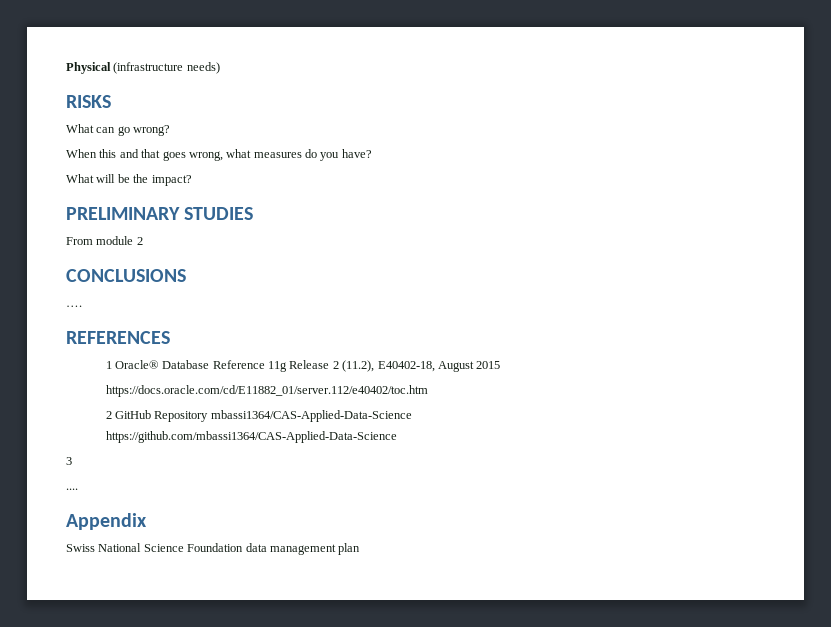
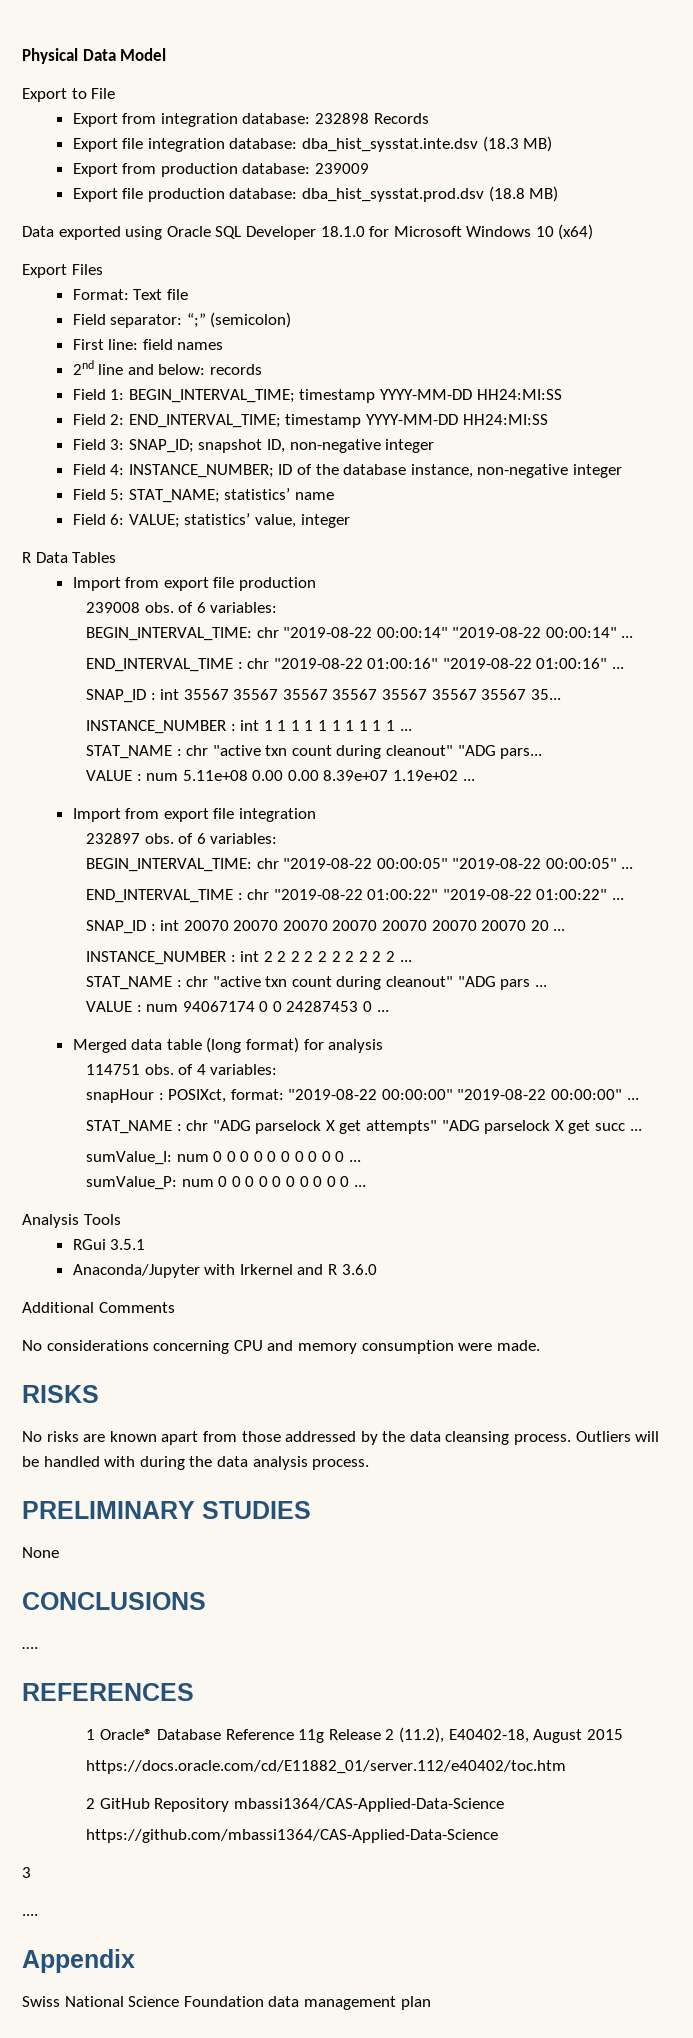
- Physical (infrastructure needs)
+ Physical Data Model
+ Export to File
+ Export from integration database: 232898 Records
+ Export file integration database: dba_hist_sysstat.inte.dsv (18.3 MB)
+ Export from production database: 239009
+ Export file production database: dba_hist_sysstat.prod.dsv (18.8 MB)
+ Data exported using Oracle SQL Developer 18.1.0 for Microsoft Windows 10 (x64)
+ Export Files
+ Format: Text file
+ Field separator: “;” (semicolon)
+ First line: field names
+ 2nd line and below: records
+ Field 1: BEGIN_INTERVAL_TIME; timestamp YYYY-MM-DD HH24:MI:SS
+ Field 2: END_INTERVAL_TIME; timestamp YYYY-MM-DD HH24:MI:SS
+ Field 3: SNAP_ID; snapshot ID, non-negative integer
+ Field 4: INSTANCE_NUMBER; ID of the database instance, non-negative integer
+ Field 5: STAT_NAME; statistics’ name
+ Field 6: VALUE; statistics’ value, integer
+ R Data Tables
+ Import from export file production
+ 239008 obs. of 6 variables:
+ BEGIN_INTERVAL_TIME: chr "2019-08-22 00:00:14" "2019-08-22 00:00:14" ...
+ END_INTERVAL_TIME : chr "2019-08-22 01:00:16" "2019-08-22 01:00:16" ...
+ SNAP_ID : int 35567 35567 35567 35567 35567 35567 35567 35...
+ INSTANCE_NUMBER : int 1 1 1 1 1 1 1 1 1 1 ...
+ STAT_NAME : chr "active txn count during cleanout" "ADG pars...
+ VALUE : num 5.11e+08 0.00 0.00 8.39e+07 1.19e+02 ...
+ Import from export file integration
+ 232897 obs. of 6 variables:
+ BEGIN_INTERVAL_TIME: chr "2019-08-22 00:00:05" "2019-08-22 00:00:05" ...
+ END_INTERVAL_TIME : chr "2019-08-22 01:00:22" "2019-08-22 01:00:22" ...
+ SNAP_ID : int 20070 20070 20070 20070 20070 20070 20070 20 ...
+ INSTANCE_NUMBER : int 2 2 2 2 2 2 2 2 2 2 ...
+ STAT_NAME : chr "active txn count during cleanout" "ADG pars ...
+ VALUE : num 94067174 0 0 24287453 0 ...
+ Merged data table (long format) for analysis
+ 114751 obs. of 4 variables:
+ snapHour : POSIXct, format: "2019-08-22 00:00:00" "2019-08-22 00:00:00" ...
+ STAT_NAME : chr "ADG parselock X get attempts" "ADG parselock X get succ ...
+ sumValue_I: num 0 0 0 0 0 0 0 0 0 0 ...
+ sumValue_P: num 0 0 0 0 0 0 0 0 0 0 ...
+ Analysis Tools
+ RGui 3.5.1
+ Anaconda/Jupyter with Irkernel and R 3.6.0
+ Additional Comments
+ No considerations concerning CPU and memory consumption were made.
  RISKS
- What can go wrong?
- When this and that goes wrong, what measures do you have?
- What will be the impact?
+ No risks are known apart from those addressed by the data cleansing process. Outliers will be handled with during the data analysis process.
- From module 2
+ None

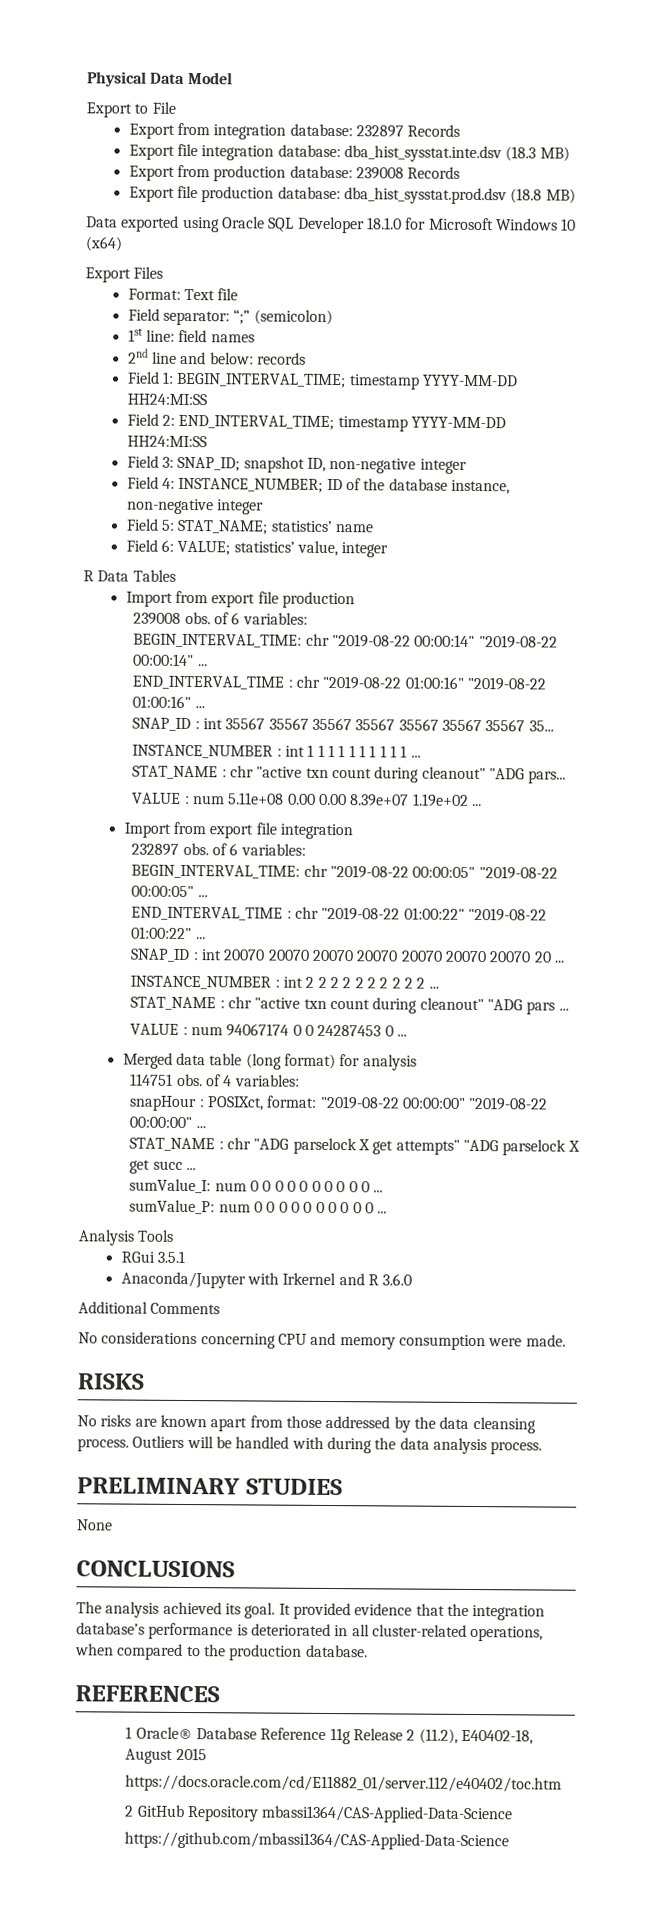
- Export from integration database: 232898 Records
+ Export from integration database: 232897 Records
- Export from production database: 239009
+ Export from production database: 239008 Records
- First line: field names
+ 1st line: field names
  CONCLUSIONS
- ….
+ The analysis achieved its goal. It provided evidence that the integration database’s performance is deteriorated in all cluster-related operations, when compared to the production database.
- 3
- ....
- Appendix
- Swiss National Science Foundation data management plan

